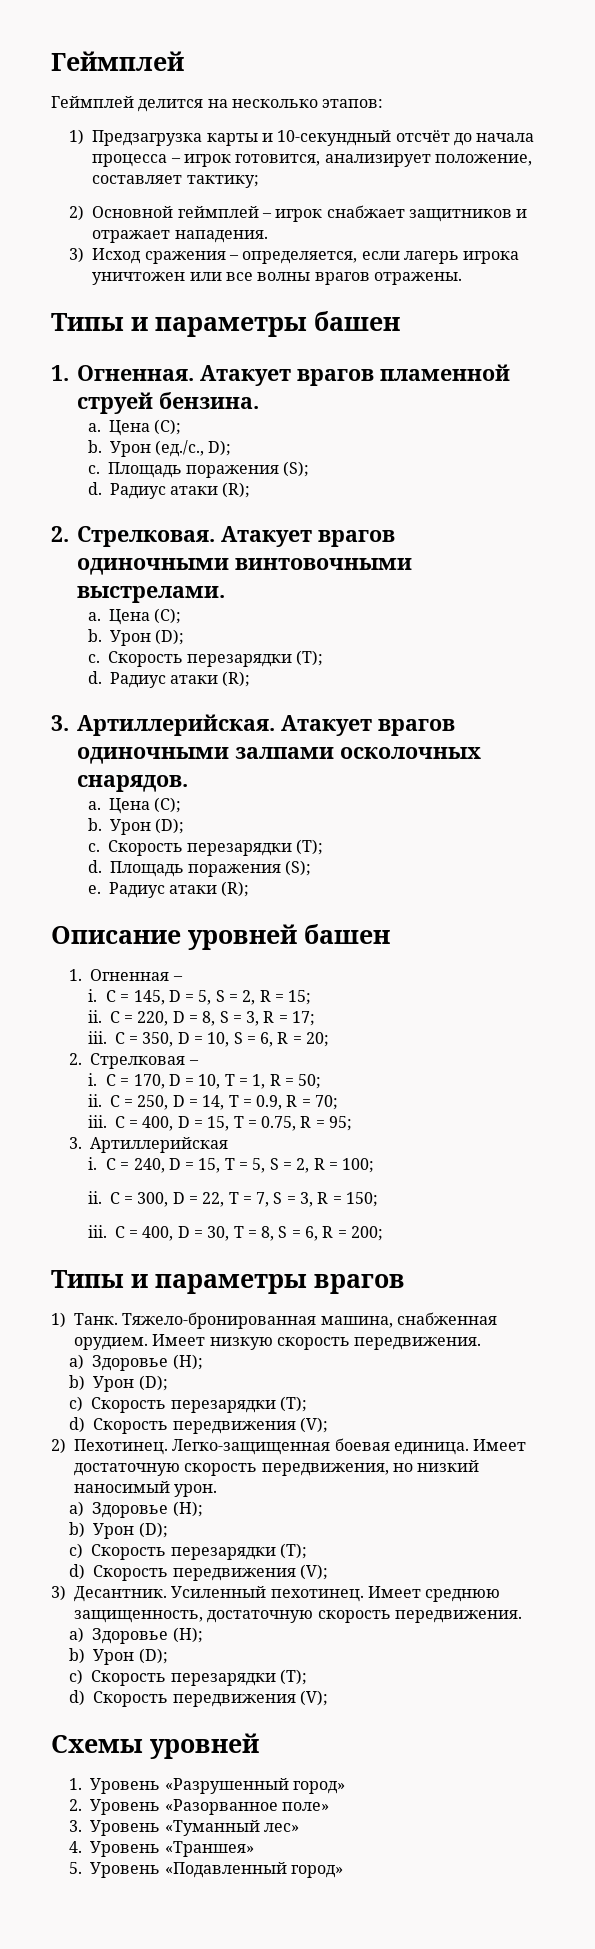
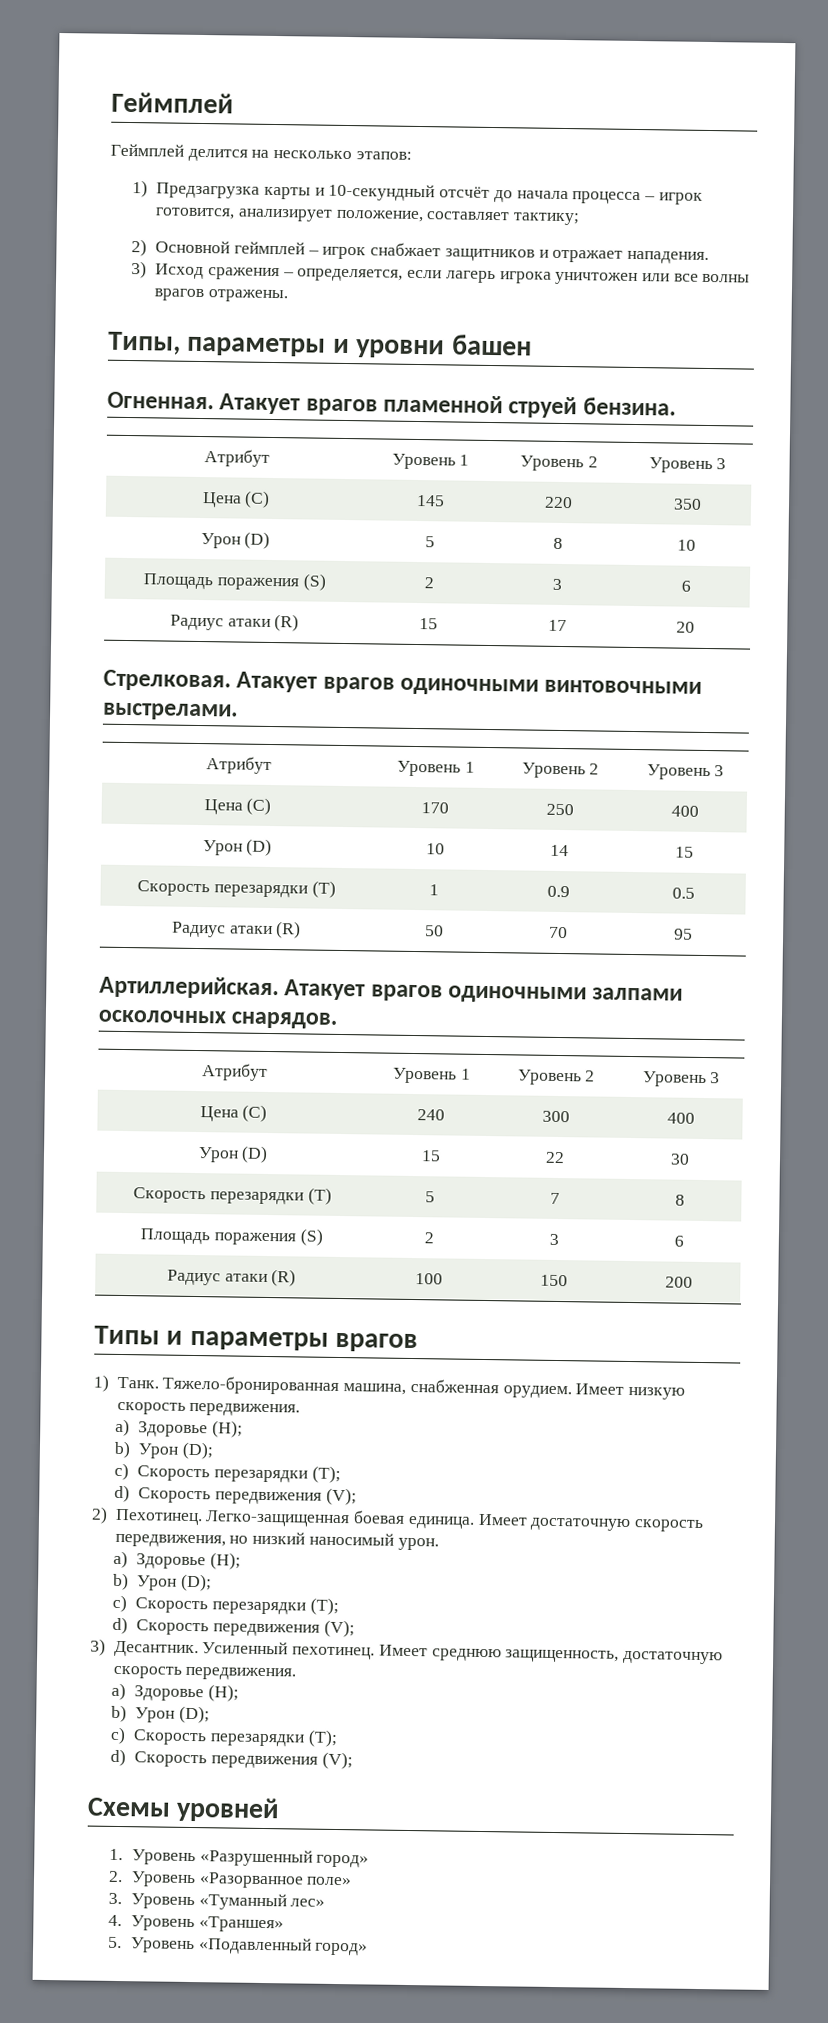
- Типы и параметры башен
- 1. Огненная.
+ Типы, параметры и уровни башен
+ Огненная.
  Атакует врагов пламенной струей бензина.
- a. Цена (C);
- b. Урон (ед./с., D);
- c. Площадь поражения (S);
- d. Радиус атаки (R);
- 2. Стрелковая.
+ Атрибут | Уровень 1 | Уровень 2 | Уровень 3
+ Цена (C) | 145 | 220 | 350
+ Урон (D) | 5 | 8 | 10
+ Площадь поражения (S) | 2 | 3 | 6
+ Радиус атаки (R) | 15 | 17 | 20
+ Стрелковая.
  Атакует врагов одиночными винтовочными выстрелами.
- a. Цена (C);
- b. Урон (D);
- c. Скорость перезарядки (T);
- d. Радиус атаки (R);
- 3. Артиллерийская.
+ Атрибут | Уровень 1 | Уровень 2 | Уровень 3
+ Цена (C) | 170 | 250 | 400
+ Урон (D) | 10 | 14 | 15
+ Скорость перезарядки (T) | 1 | 0.9 | 0.5
+ Радиус атаки (R) | 50 | 70 | 95
+ Артиллерийская.
  Атакует врагов одиночными залпами осколочных снарядов.
- a. Цена (C);
- b. Урон (D);
- c. Скорость перезарядки (T);
- d. Площадь поражения (S);
- e. Радиус атаки (R);
- Описание уровней башен
- 1. Огненная –
- i. C = 145, D = 5, S = 2, R = 15;
- ii. C = 220, D = 8, S = 3, R = 17;
- iii. C = 350, D = 10, S = 6, R = 20;
- 2. Стрелковая –
- i. C = 170, D = 10, T = 1, R = 50;
- ii. C = 250, D = 14, T = 0.9, R = 70;
- iii. C = 400, D = 15, T = 0.75, R = 95;
- 3. Артиллерийская
- i. C = 240, D = 15, T = 5, S = 2, R = 100;
- ii. C = 300, D = 22, T = 7, S = 3, R = 150;
- iii. C = 400, D = 30, T = 8, S = 6, R = 200;
+ Атрибут | Уровень 1 | Уровень 2 | Уровень 3
+ Цена (C) | 240 | 300 | 400
+ Урон (D) | 15 | 22 | 30
+ Скорость перезарядки (T) | 5 | 7 | 8
+ Площадь поражения (S) | 2 | 3 | 6
+ Радиус атаки (R) | 100 | 150 | 200

